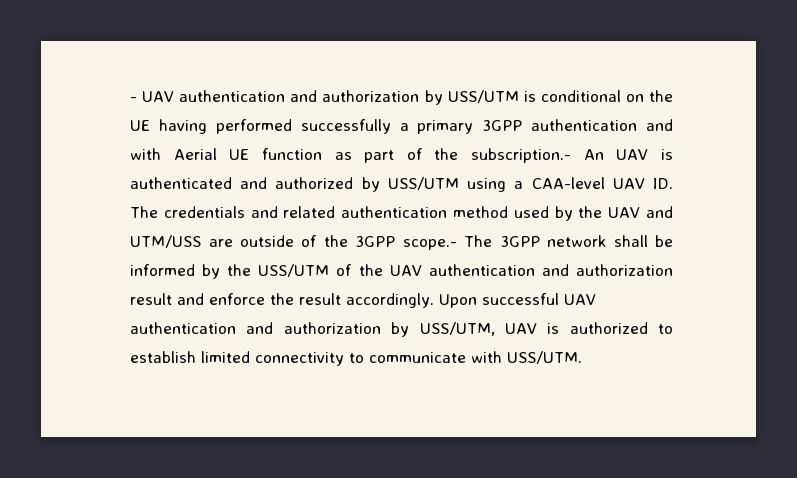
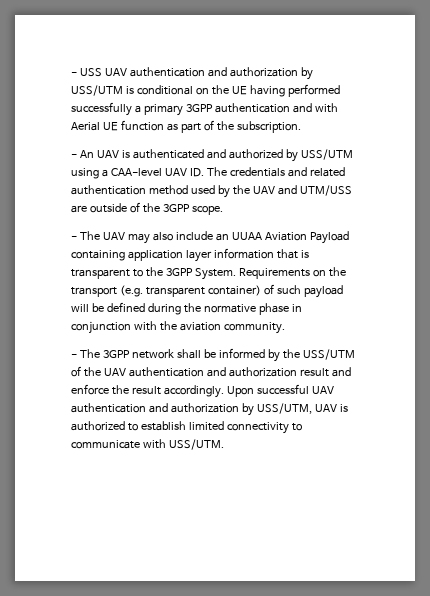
- - UAV authentication and authorization by USS/UTM is conditional on the UE having performed successfully a primary 3GPP authentication and with Aerial UE function as part of the subscription.- An UAV is authenticated and authorized by USS/UTM using a CAA-level UAV ID. The credentials and related authentication method used by the UAV and UTM/USS are outside of the 3GPP scope.- The 3GPP network shall be informed by the USS/UTM of the UAV authentication and authorization result and enforce the result accordingly.
+ - USS UAV authentication and authorization by USS/UTM is conditional on the UE having performed successfully a primary 3GPP authentication and with Aerial UE function as part of the subscription.
+ - An UAV is authenticated and authorized by USS/UTM using a CAA-level UAV ID. The credentials and related authentication method used by the UAV and UTM/USS are outside of the 3GPP scope.
+ - The UAV may also include an UUAA Aviation Payload containing application layer information that is transparent to the 3GPP System. Requirements on the transport (e.g. transparent container) of such payload will be defined during the normative phase in conjunction with the aviation community.
+ - The 3GPP network shall be informed by the USS/UTM of the UAV authentication and authorization result and enforce the result accordingly.

